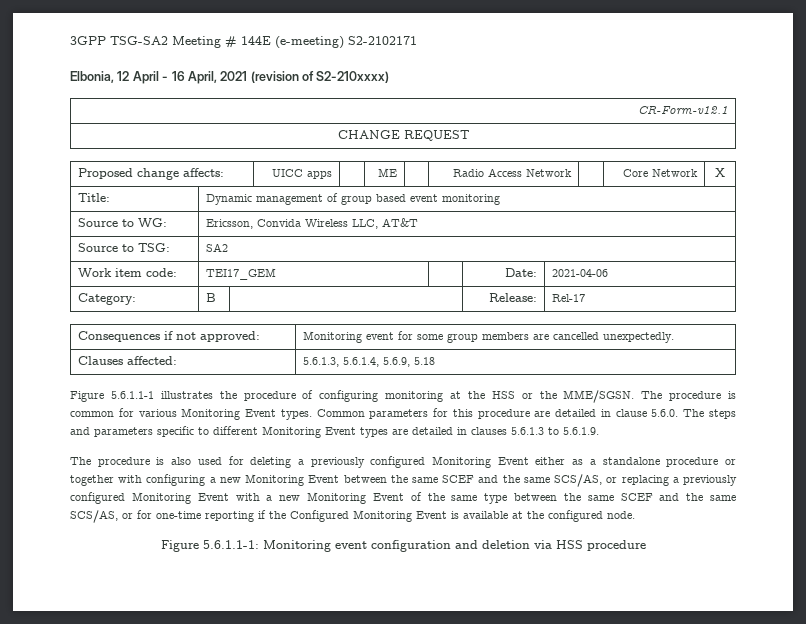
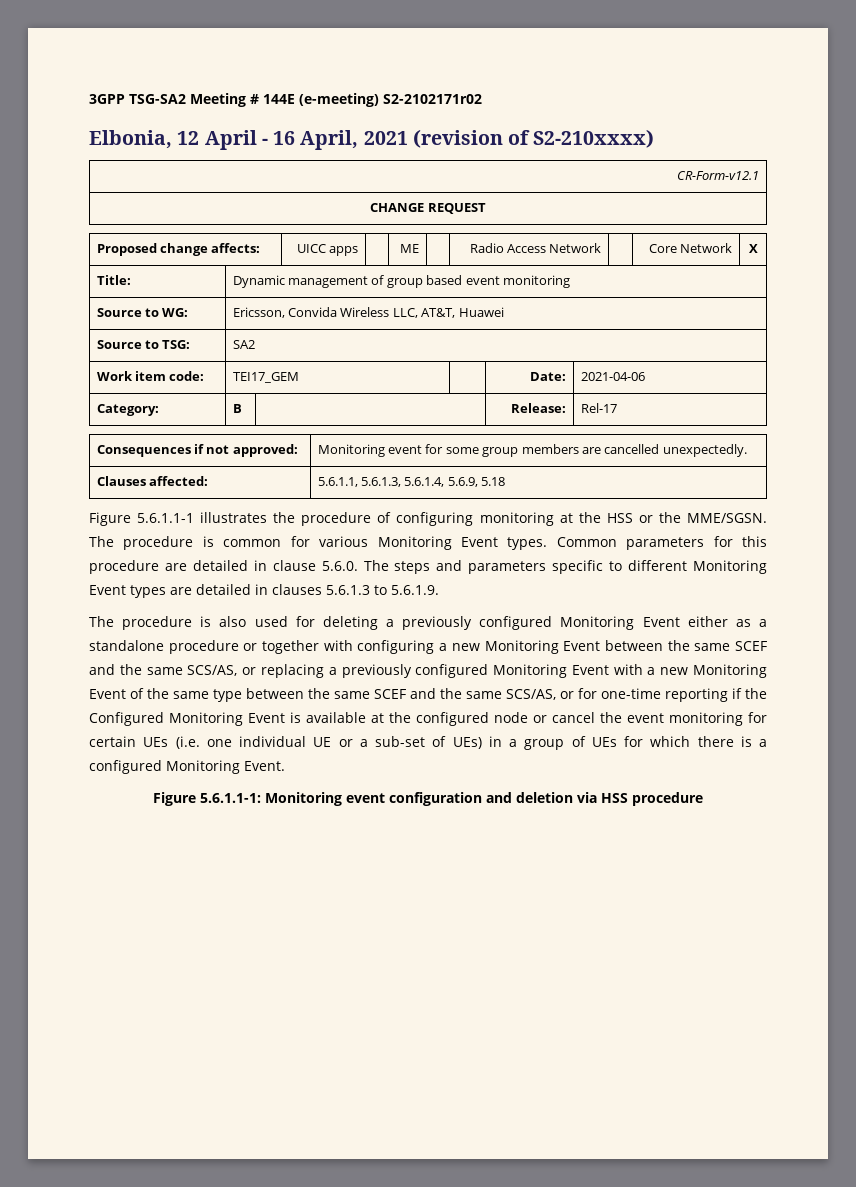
- 3GPP TSG-SA2 Meeting # 144E (e-meeting) S2-2102171
+ 3GPP TSG-SA2 Meeting # 144E (e-meeting) S2-2102171r02
- Source to WG: | Ericsson, Convida Wireless LLC, AT&T
+ Source to WG: | Ericsson, Convida Wireless LLC, AT&T, Huawei
- Clauses affected: | 5.6.1.3, 5.6.1.4, 5.6.9, 5.18
+ Clauses affected: | 5.6.1.1, 5.6.1.3, 5.6.1.4, 5.6.9, 5.18
- The procedure is also used for deleting a previously configured Monitoring Event either as a standalone procedure or together with configuring a new Monitoring Event between the same SCEF and the same SCS/AS, or replacing a previously configured Monitoring Event with a new Monitoring Event of the same type between the same SCEF and the same SCS/AS, or for one-time reporting if the Configured Monitoring Event is available at the configured node.
+ The procedure is also used for deleting a previously configured Monitoring Event either as a standalone procedure or together with configuring a new Monitoring Event between the same SCEF and the same SCS/AS, or replacing a previously configured Monitoring Event with a new Monitoring Event of the same type between the same SCEF and the same SCS/AS, or for one-time reporting if the Configured Monitoring Event is available at the configured node or cancel the event monitoring for certain UEs (i.e. one individual UE or a sub-set of UEs) in a group of UEs for which there is a configured Monitoring Event.

